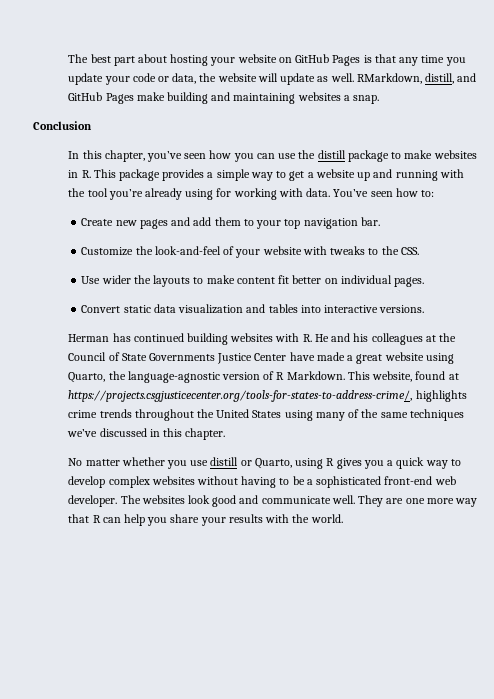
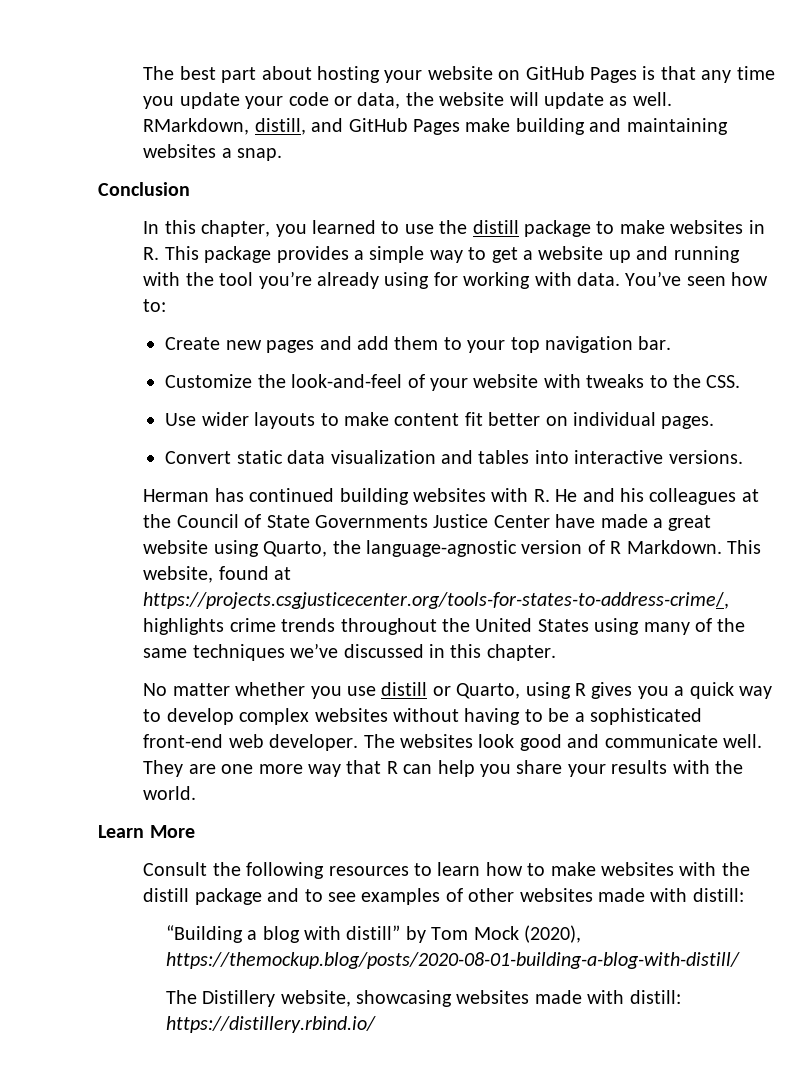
- In this chapter, you’ve seen how you can use the distill package to make websites in R. This package provides a simple way to get a website up and running with the tool you’re already using for working with data.
+ In this chapter, you learned to use the distill package to make websites in R. This package provides a simple way to get a website up and running with the tool you’re already using for working with data.
- Use wider the layouts to make content fit better on individual pages.
+ Use wider layouts to make content fit better on individual pages.
+ Learn More
+ Consult the following resources to learn how to make websites with the distill package and to see examples of other websites made with distill:
+ “Building a blog with distill” by Tom Mock (2020), https://themockup.blog/posts/2020-08-01-building-a-blog-with-distill/
+ The Distillery website, showcasing websites made with distill: https://distillery.rbind.io/

